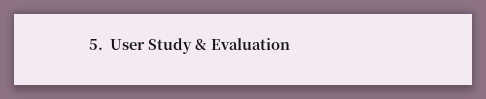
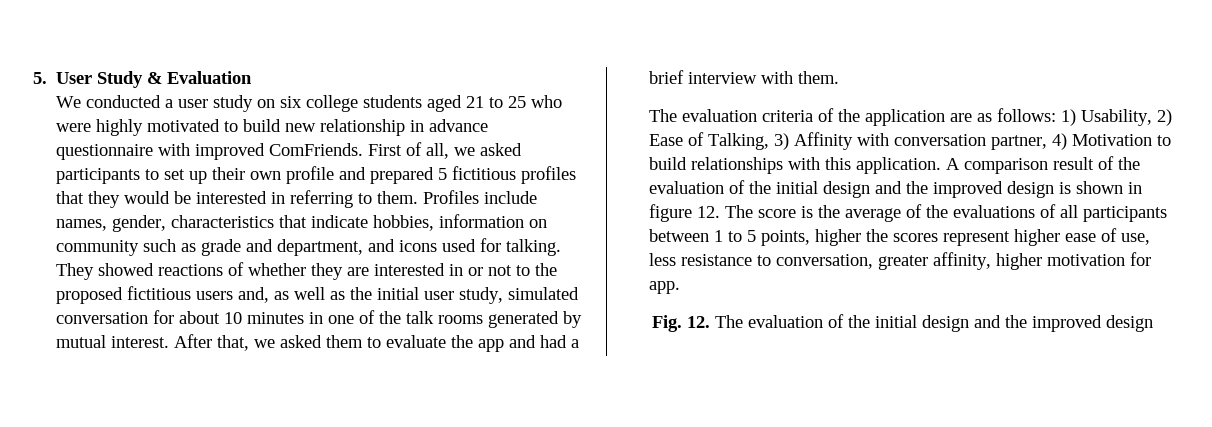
+ We conducted a user study on six college students aged 21 to 25 who were highly motivated to build new relationship in advance questionnaire with improved ComFriends. First of all, we asked participants to set up their own profile and prepared 5 fictitious profiles that they would be interested in referring to them. Profiles include names, gender, characteristics that indicate hobbies, information on community such as grade and department, and icons used for talking. They showed reactions of whether they are interested in or not to the proposed fictitious users and, as well as the initial user study, simulated conversation for about 10 minutes in one of the talk rooms generated by mutual interest. After that, we asked them to evaluate the app and had a brief interview with them.
+ The evaluation criteria of the application are as follows: 1) Usability, 2) Ease of Talking, 3) Affinity with conversation partner, 4) Motivation to build relationships with this application. A comparison result of the evaluation of the initial design and the improved design is shown in figure 12. The score is the average of the evaluations of all participants between 1 to 5 points, higher the scores represent higher ease of use, less resistance to conversation, greater affinity, higher motivation for app.
+ Fig. 12. The evaluation of the initial design and the improved design

